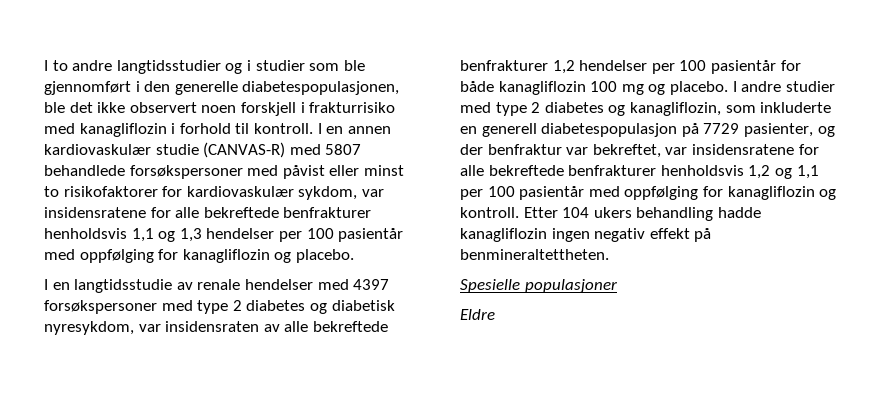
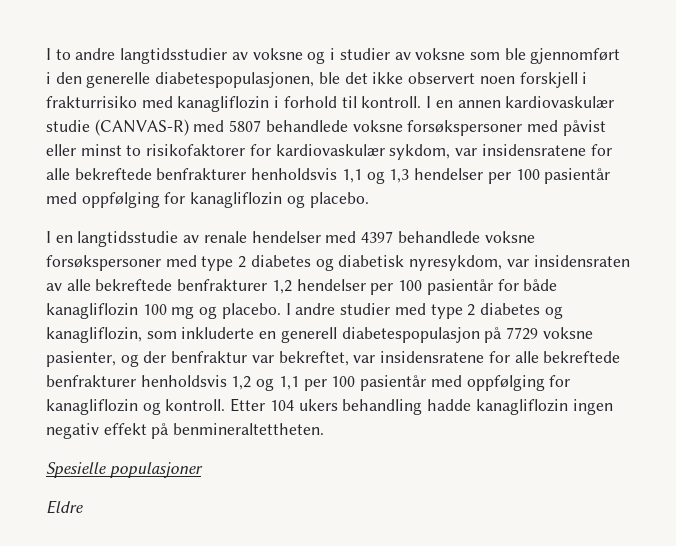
- I to andre langtidsstudier og i studier som ble gjennomført i den generelle diabetespopulasjonen, ble det ikke observert noen forskjell i frakturrisiko med kanagliflozin i forhold til kontroll.
+ I to andre langtidsstudier av voksne og i studier av voksne som ble gjennomført i den generelle diabetespopulasjonen, ble det ikke observert noen forskjell i frakturrisiko med kanagliflozin i forhold til kontroll.
- I en annen kardiovaskulær studie (CANVAS-R) med 5807 behandlede forsøkspersoner med påvist eller minst to risikofaktorer for kardiovaskulær sykdom, var insidensratene for alle bekreftede benfrakturer henholdsvis 1,1 og 1,3 hendelser per 100 pasientår med oppfølging for kanagliflozin og placebo.
+ I en annen kardiovaskulær studie (CANVAS-R) med 5807 behandlede voksne forsøkspersoner med påvist eller minst to risikofaktorer for kardiovaskulær sykdom, var insidensratene for alle bekreftede benfrakturer henholdsvis 1,1 og 1,3 hendelser per 100 pasientår med oppfølging for kanagliflozin og placebo.
- I en langtidsstudie av renale hendelser med 4397 forsøkspersoner med type 2 diabetes og diabetisk nyresykdom, var insidensraten av alle bekreftede benfrakturer 1,2 hendelser per 100 pasientår for både kanagliflozin 100 mg og placebo.
+ I en langtidsstudie av renale hendelser med 4397 behandlede voksne forsøkspersoner med type 2 diabetes og diabetisk nyresykdom, var insidensraten av alle bekreftede benfrakturer 1,2 hendelser per 100 pasientår for både kanagliflozin 100 mg og placebo.
- I andre studier med type 2 diabetes og kanagliflozin, som inkluderte en generell diabetespopulasjon på 7729 pasienter, og der benfraktur var bekreftet, var insidensratene for alle bekreftede benfrakturer henholdsvis 1,2 og 1,1 per 100 pasientår med oppfølging for kanagliflozin og kontroll.
+ I andre studier med type 2 diabetes og kanagliflozin, som inkluderte en generell diabetespopulasjon på 7729 voksne pasienter, og der benfraktur var bekreftet, var insidensratene for alle bekreftede benfrakturer henholdsvis 1,2 og 1,1 per 100 pasientår med oppfølging for kanagliflozin og kontroll.

